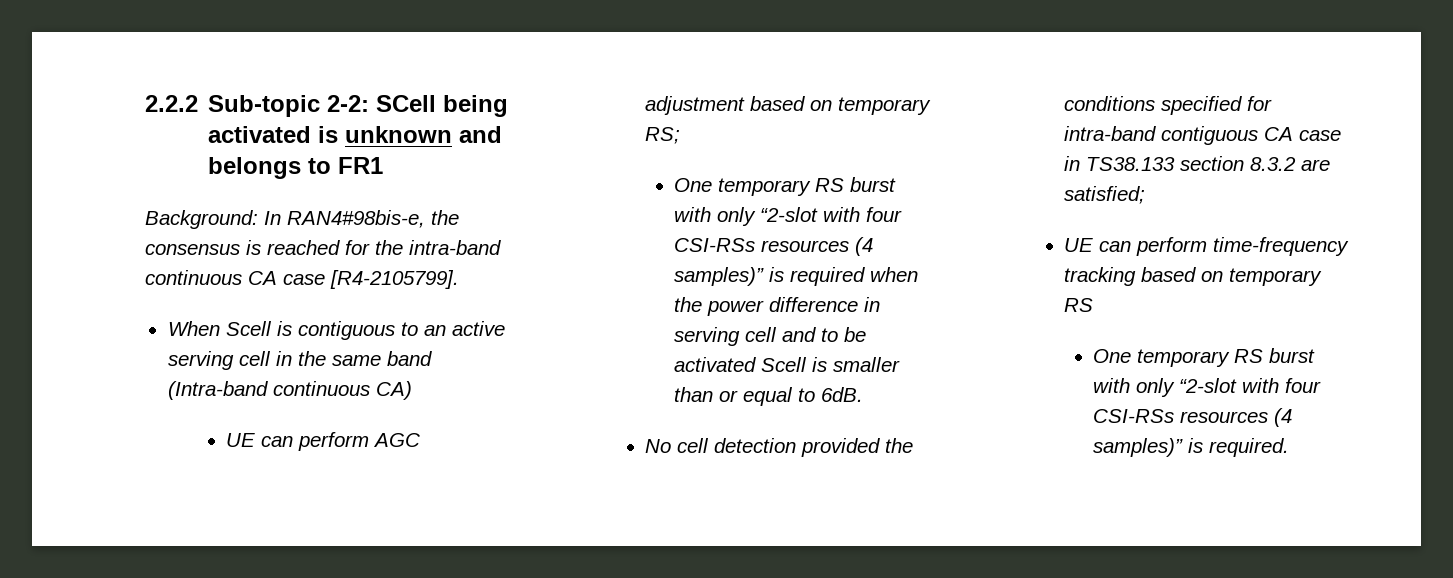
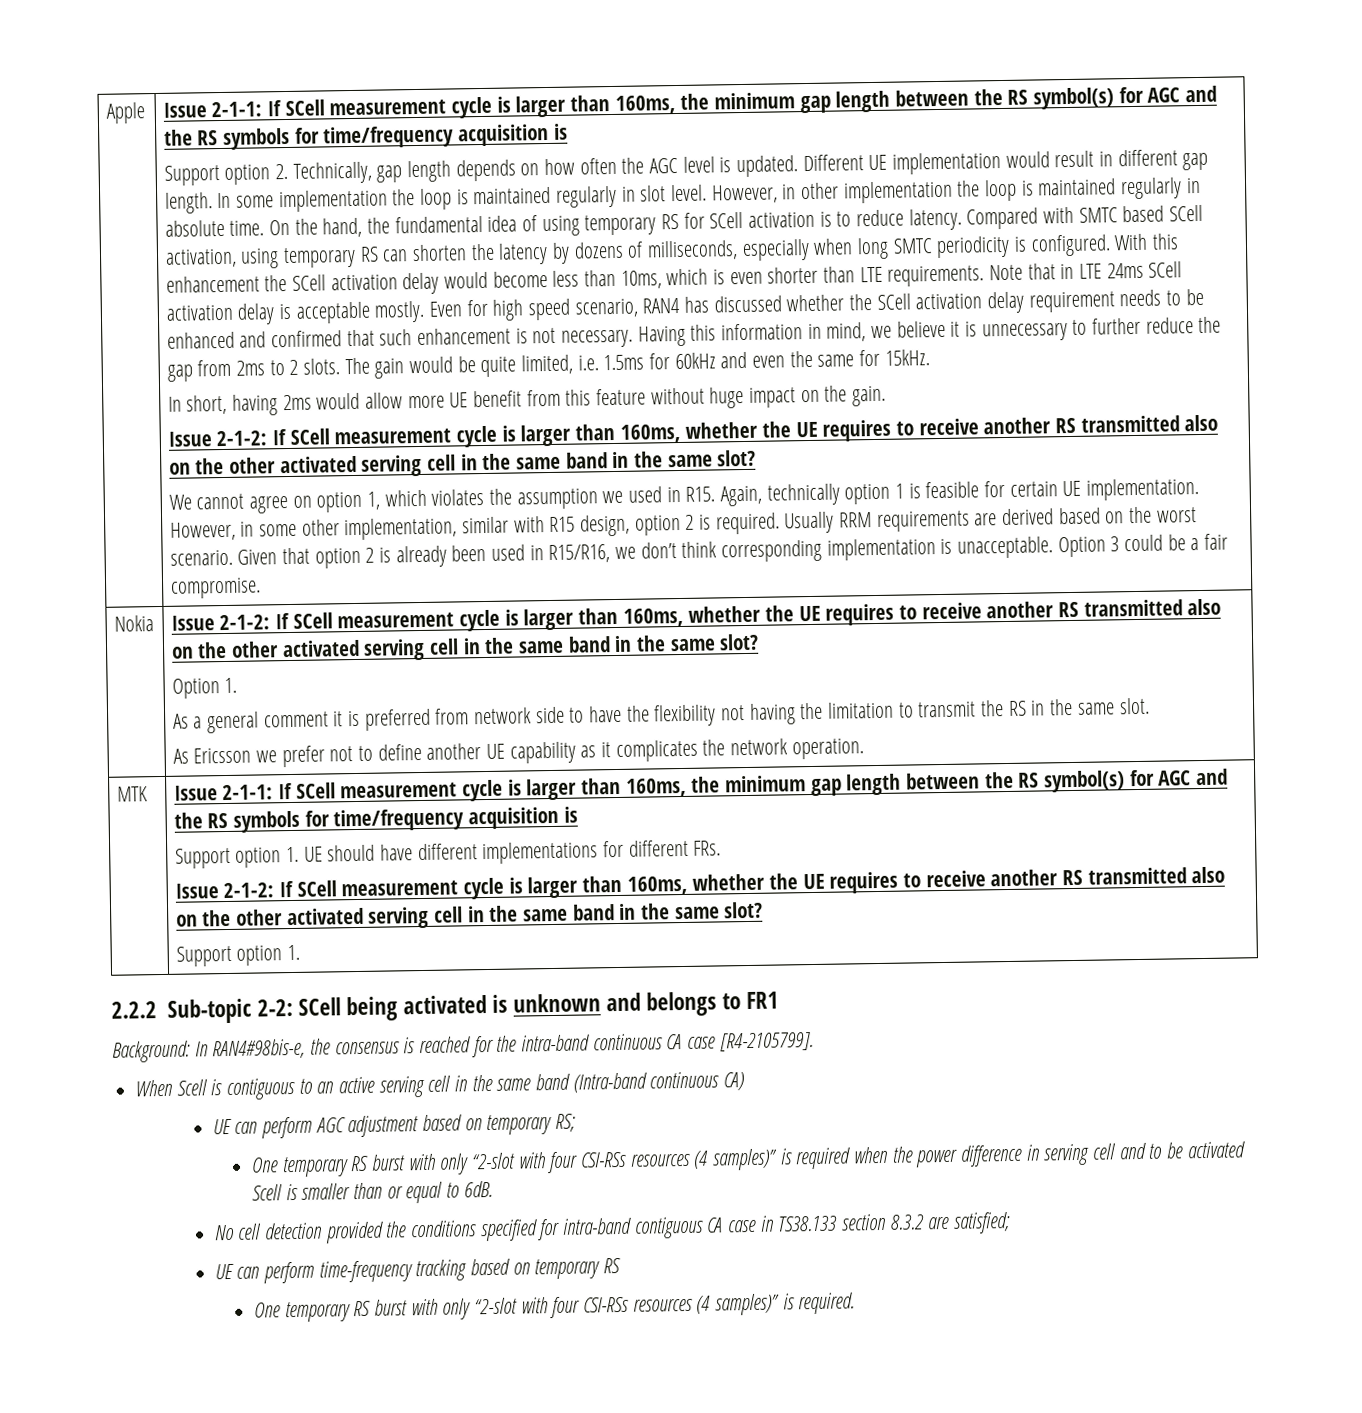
+ Apple | Issue 2-1-1: If SCell measurement cycle is larger than 160ms, the minimum gap length between the RS symbol(s) for AGC and the RS symbols for time/frequency acquisition is
+ Support option 2. Technically, gap length depends on how often the AGC level is updated. Different UE implementation would result in different gap length. In some implementation the loop is maintained regularly in slot level. However, in other implementation the loop is maintained regularly in absolute time. On the hand, the fundamental idea of using temporary RS for SCell activation is to reduce latency. Compared with SMTC based SCell activation, using temporary RS can shorten the latency by dozens of milliseconds, especially when long SMTC periodicity is configured. With this enhancement the SCell activation delay would become less than 10ms, which is even shorter than LTE requirements. Note that in LTE 24ms SCell activation delay is acceptable mostly. Even for high speed scenario, RAN4 has discussed whether the SCell activation delay requirement needs to be enhanced and confirmed that such enhancement is not necessary. Having this information in mind, we believe it is unnecessary to further reduce the gap from 2ms to 2 slots. The gain would be quite limited, i.e. 1.5ms for 60kHz and even the same for 15kHz.
+ In short, having 2ms would allow more UE benefit from this feature without huge impact on the gain.
+ Issue 2-1-2: If SCell measurement cycle is larger than 160ms, whether the UE requires to receive another RS transmitted also on the other activated serving cell in the same band in the same slot?
+ We cannot agree on option 1, which violates the assumption we used in R15. Again, technically option 1 is feasible for certain UE implementation. However, in some other implementation, similar with R15 design, option 2 is required. Usually RRM requirements are derived based on the worst scenario. Given that option 2 is already been used in R15/R16, we don’t think corresponding implementation is unacceptable. Option 3 could be a fair compromise.
+ Nokia | Issue 2-1-2: If SCell measurement cycle is larger than 160ms, whether the UE requires to receive another RS transmitted also on the other activated serving cell in the same band in the same slot?
+ Option 1.
+ As a general comment it is preferred from network side to have the flexibility not having the limitation to transmit the RS in the same slot.
+ As Ericsson we prefer not to define another UE capability as it complicates the network operation.
+ MTK | Issue 2-1-1: If SCell measurement cycle is larger than 160ms, the minimum gap length between the RS symbol(s) for AGC and the RS symbols for time/frequency acquisition is
+ Support option 1. UE should have different implementations for different FRs.
+ Issue 2-1-2: If SCell measurement cycle is larger than 160ms, whether the UE requires to receive another RS transmitted also on the other activated serving cell in the same band in the same slot?
+ Support option 1.

